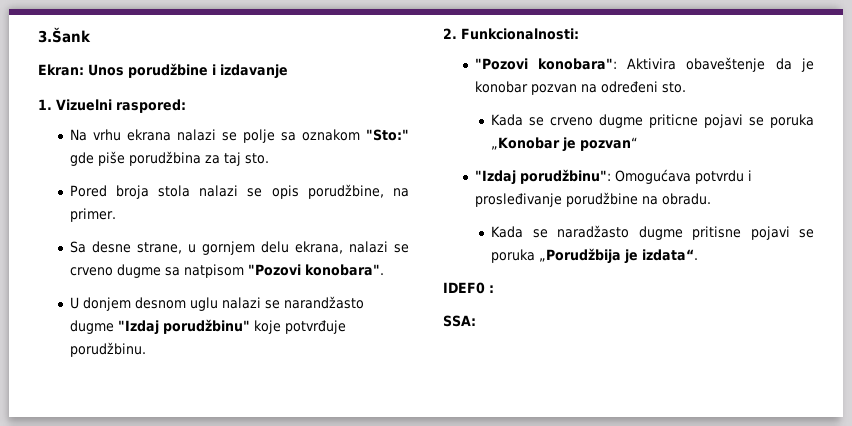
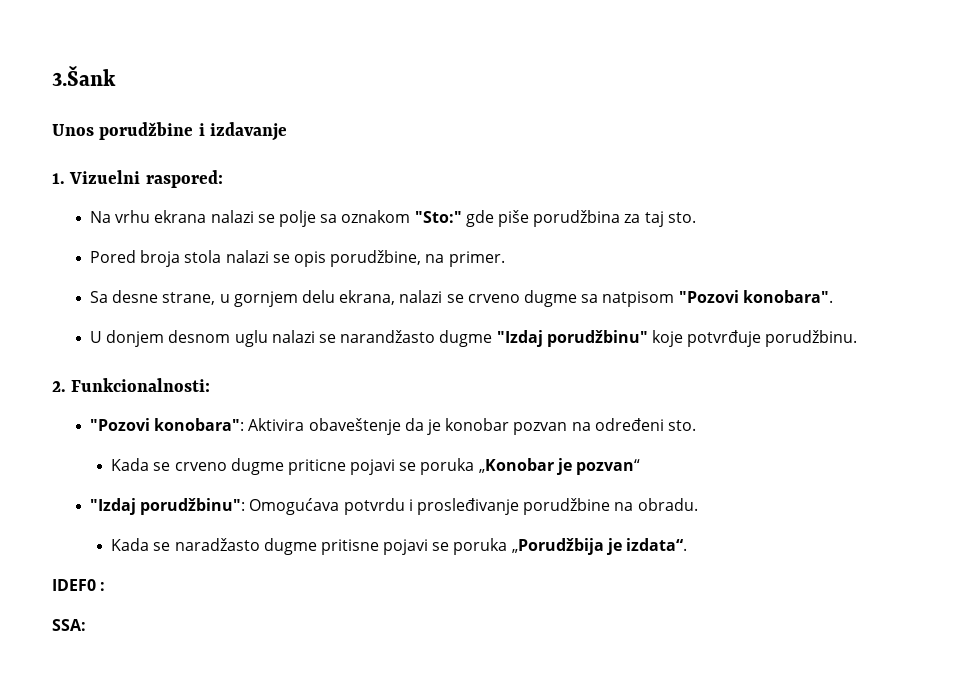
- Ekran: Unos porudžbine i izdavanje
+ Unos porudžbine i izdavanje

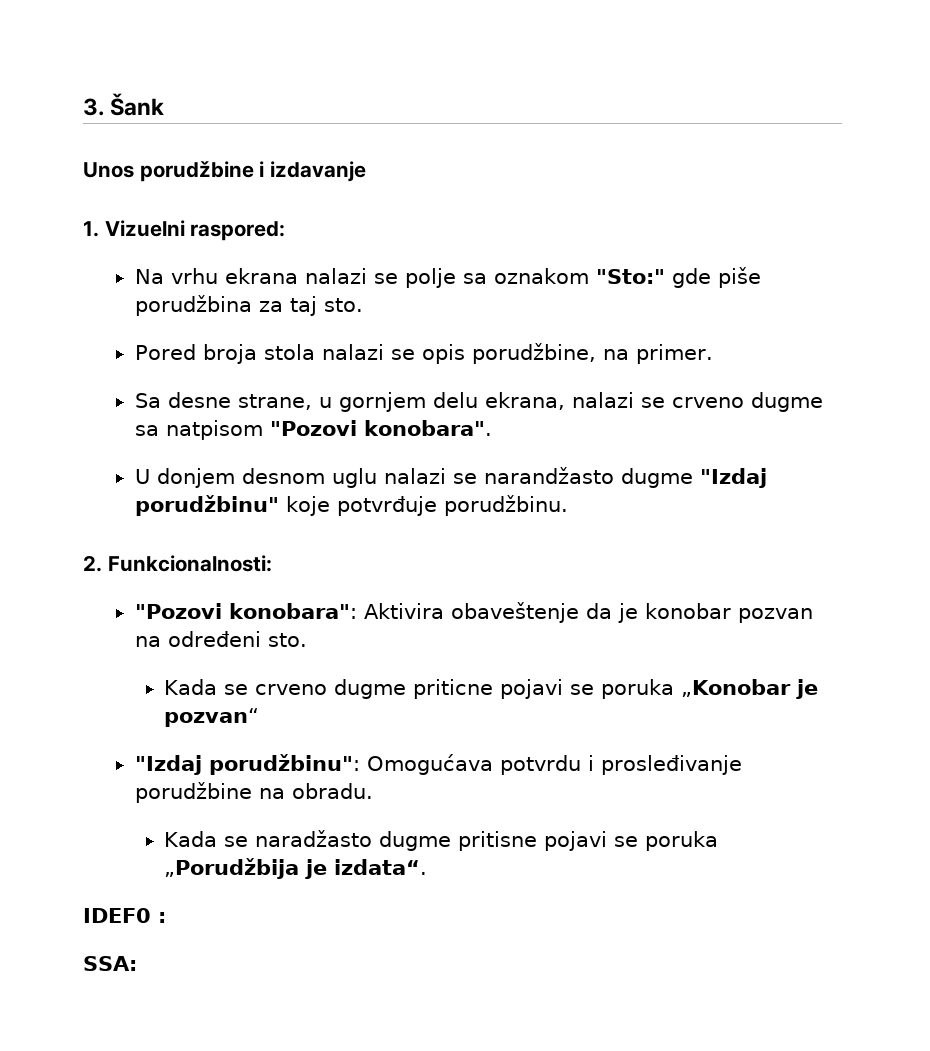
- 3.Šank
+ 3. Šank

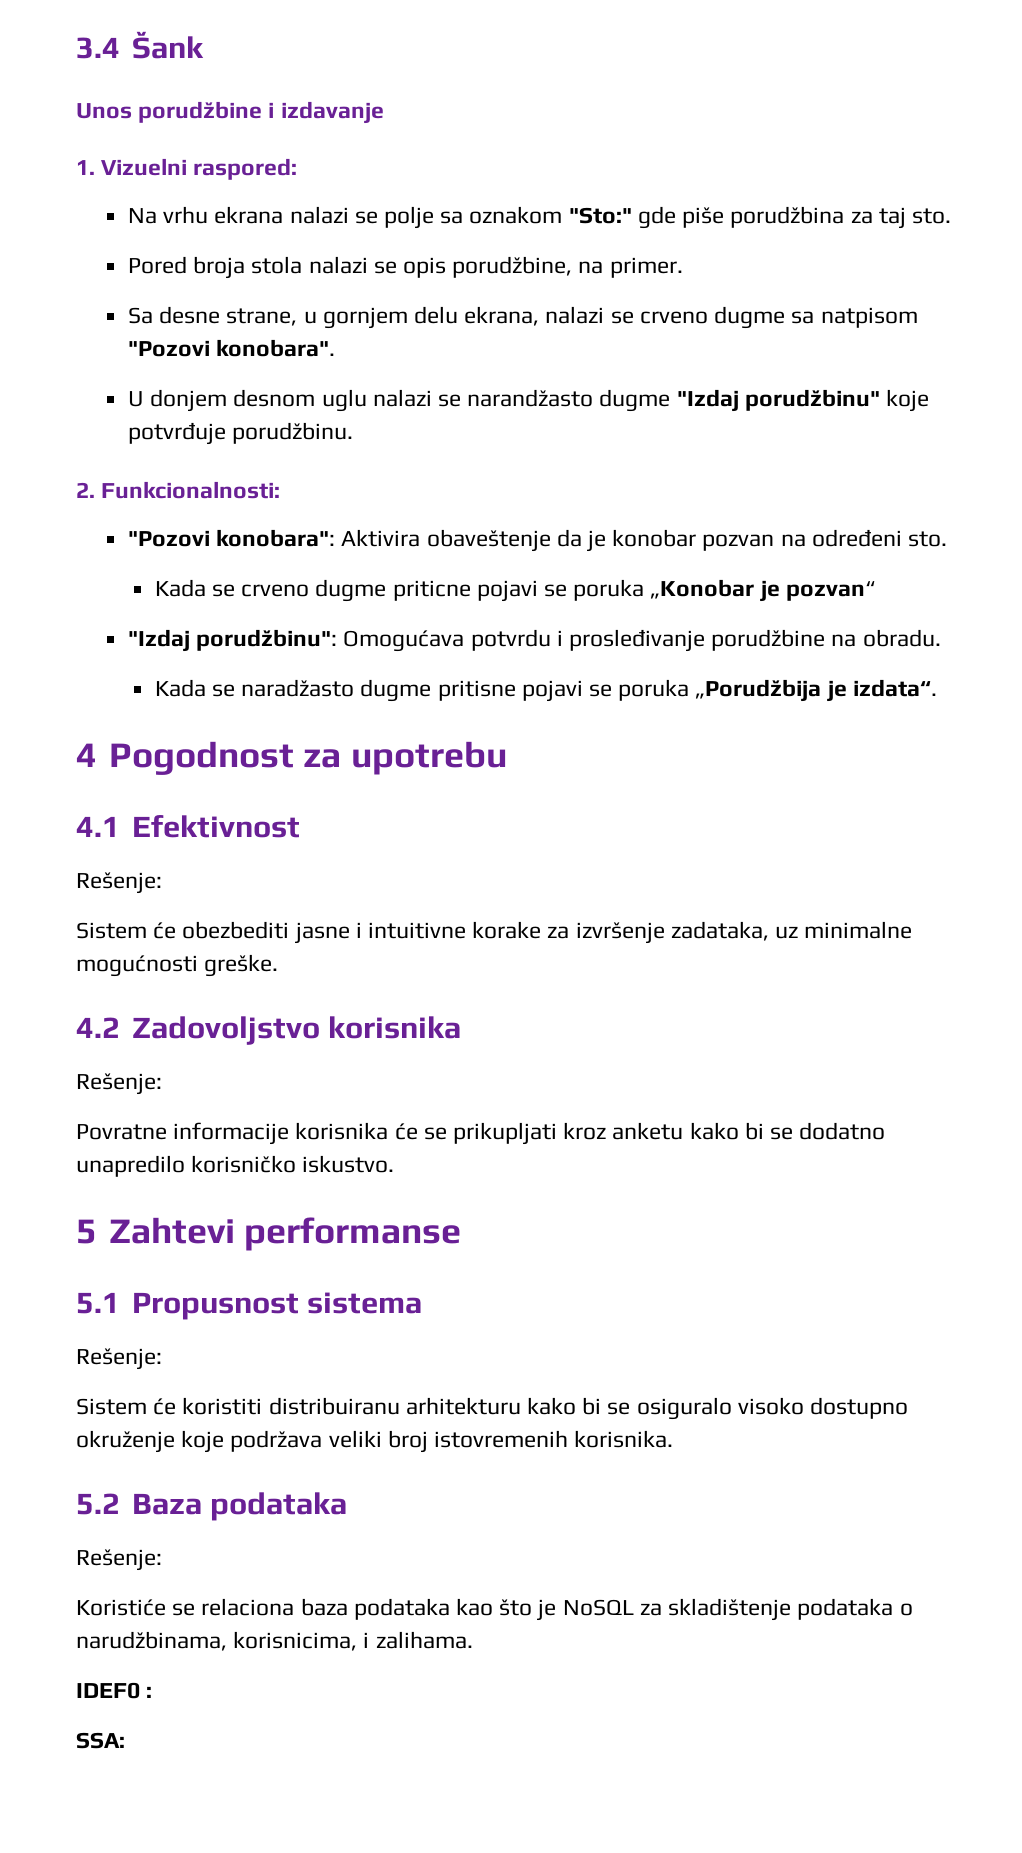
- 3. Šank
+ 3.4 Šank
+ 4 Pogodnost za upotrebu
+ 4.1 Efektivnost
+ Rešenje:
+ Sistem će obezbediti jasne i intuitivne korake za izvršenje zadataka, uz minimalne mogućnosti greške.
+ 4.2 Zadovoljstvo korisnika
+ Rešenje:
+ Povratne informacije korisnika će se prikupljati kroz anketu kako bi se dodatno unapredilo korisničko iskustvo.
+ 5 Zahtevi performanse
+ 5.1 Propusnost sistema
+ Rešenje:
+ Sistem će koristiti distribuiranu arhitekturu kako bi se osiguralo visoko dostupno okruženje koje podržava veliki broj istovremenih korisnika.
+ 5.2 Baza podataka
+ Rešenje:
+ Koristiće se relaciona baza podataka kao što je NoSQL za skladištenje podataka o narudžbinama, korisnicima, i zalihama.

